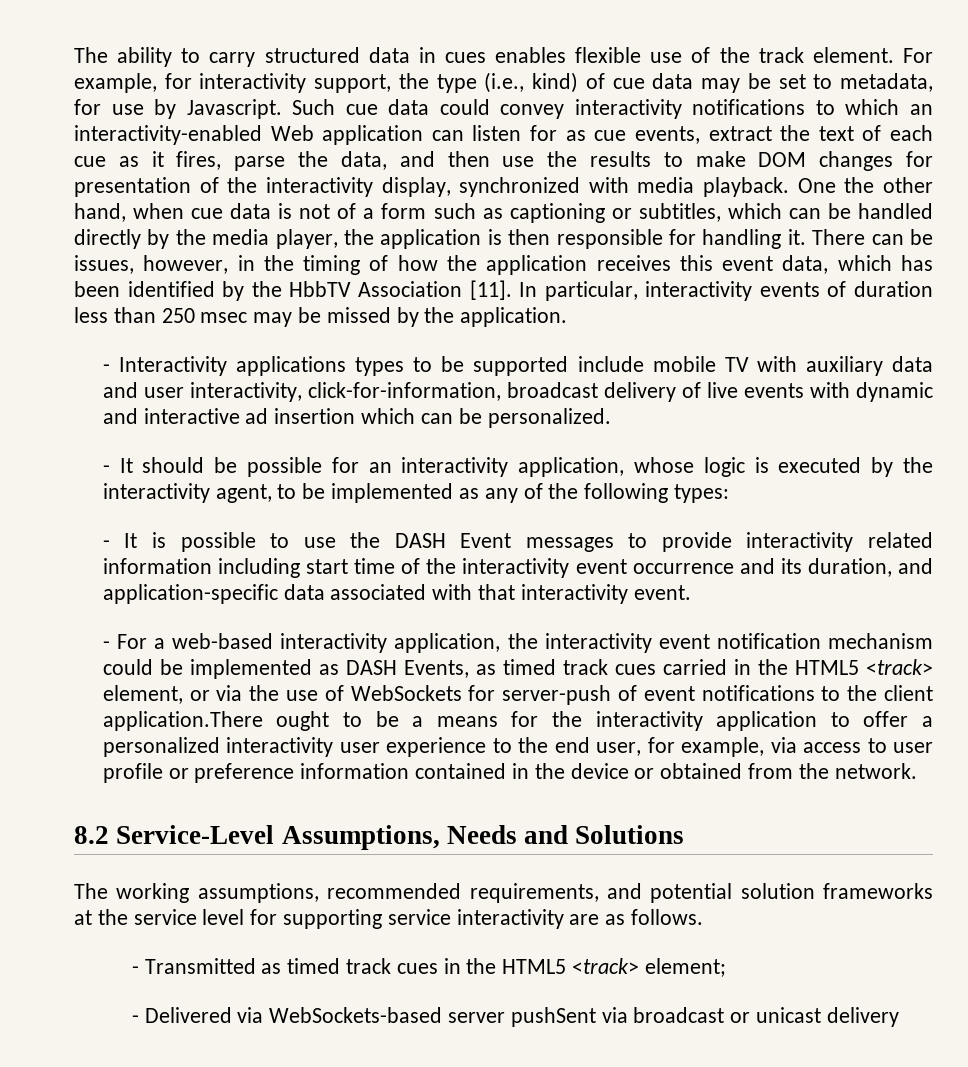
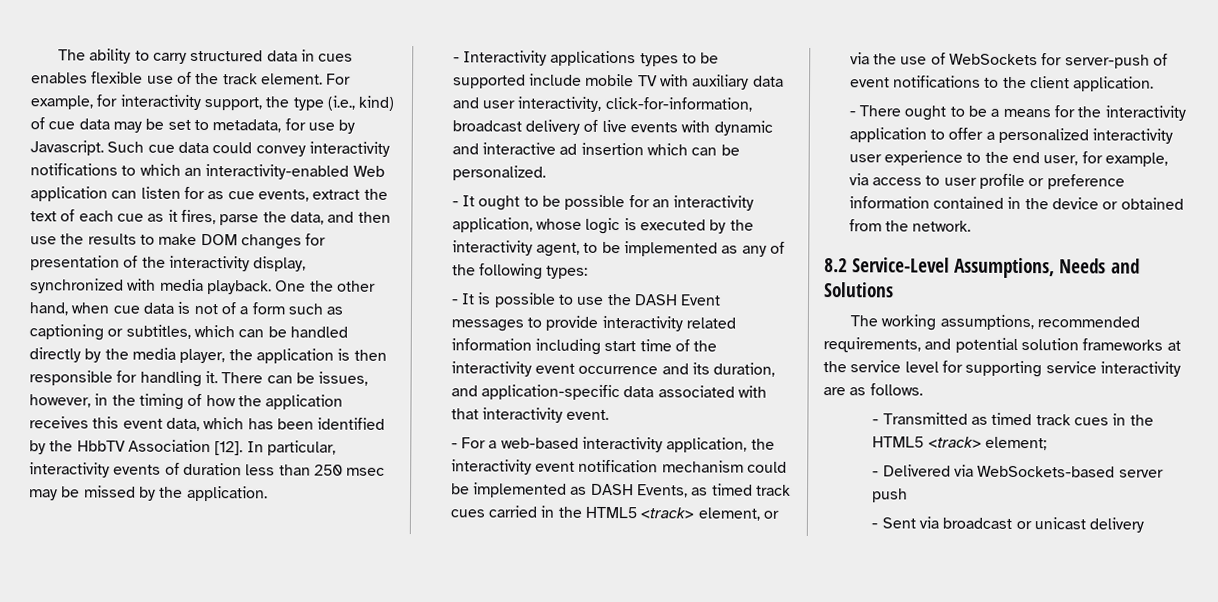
- There can be issues, however, in the timing of how the application receives this event data, which has been identified by the HbbTV Association [11].
+ There can be issues, however, in the timing of how the application receives this event data, which has been identified by the HbbTV Association [12].
- - It should be possible for an interactivity application, whose logic is executed by the interactivity agent, to be implemented as any of the following types:
+ - It ought to be possible for an interactivity application, whose logic is executed by the interactivity agent, to be implemented as any of the following types:
- - For a web-based interactivity application, the interactivity event notification mechanism could be implemented as DASH Events, as timed track cues carried in the HTML5 <track> element, or via the use of WebSockets for server-push of event notifications to the client application.There ought to be a means for the interactivity application to offer a personalized interactivity user experience to the end user, for example, via access to user profile or preference information contained in the device or obtained from the network.
+ - For a web-based interactivity application, the interactivity event notification mechanism could be implemented as DASH Events, as timed track cues carried in the HTML5 <track> element, or via the use of WebSockets for server-push of event notifications to the client application.
+ - There ought to be a means for the interactivity application to offer a personalized interactivity user experience to the end user, for example, via access to user profile or preference information contained in the device or obtained from the network.
- - Delivered via WebSockets-based server pushSent via broadcast or unicast delivery
+ - Delivered via WebSockets-based server push
+ - Sent via broadcast or unicast delivery

